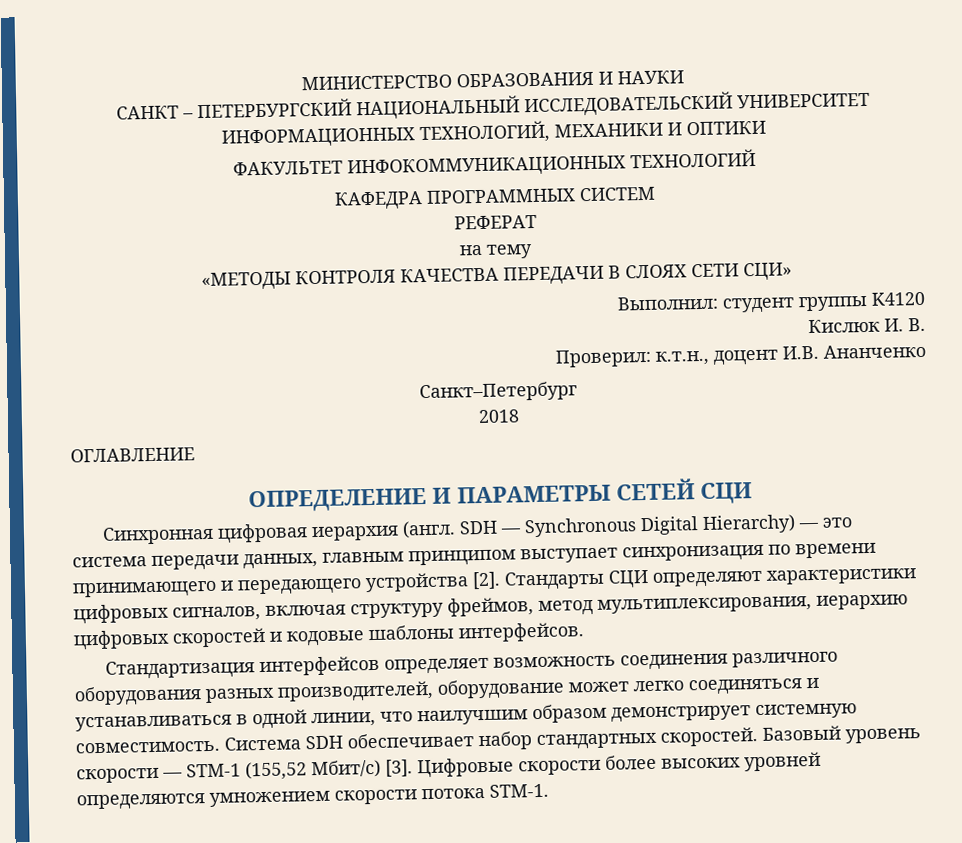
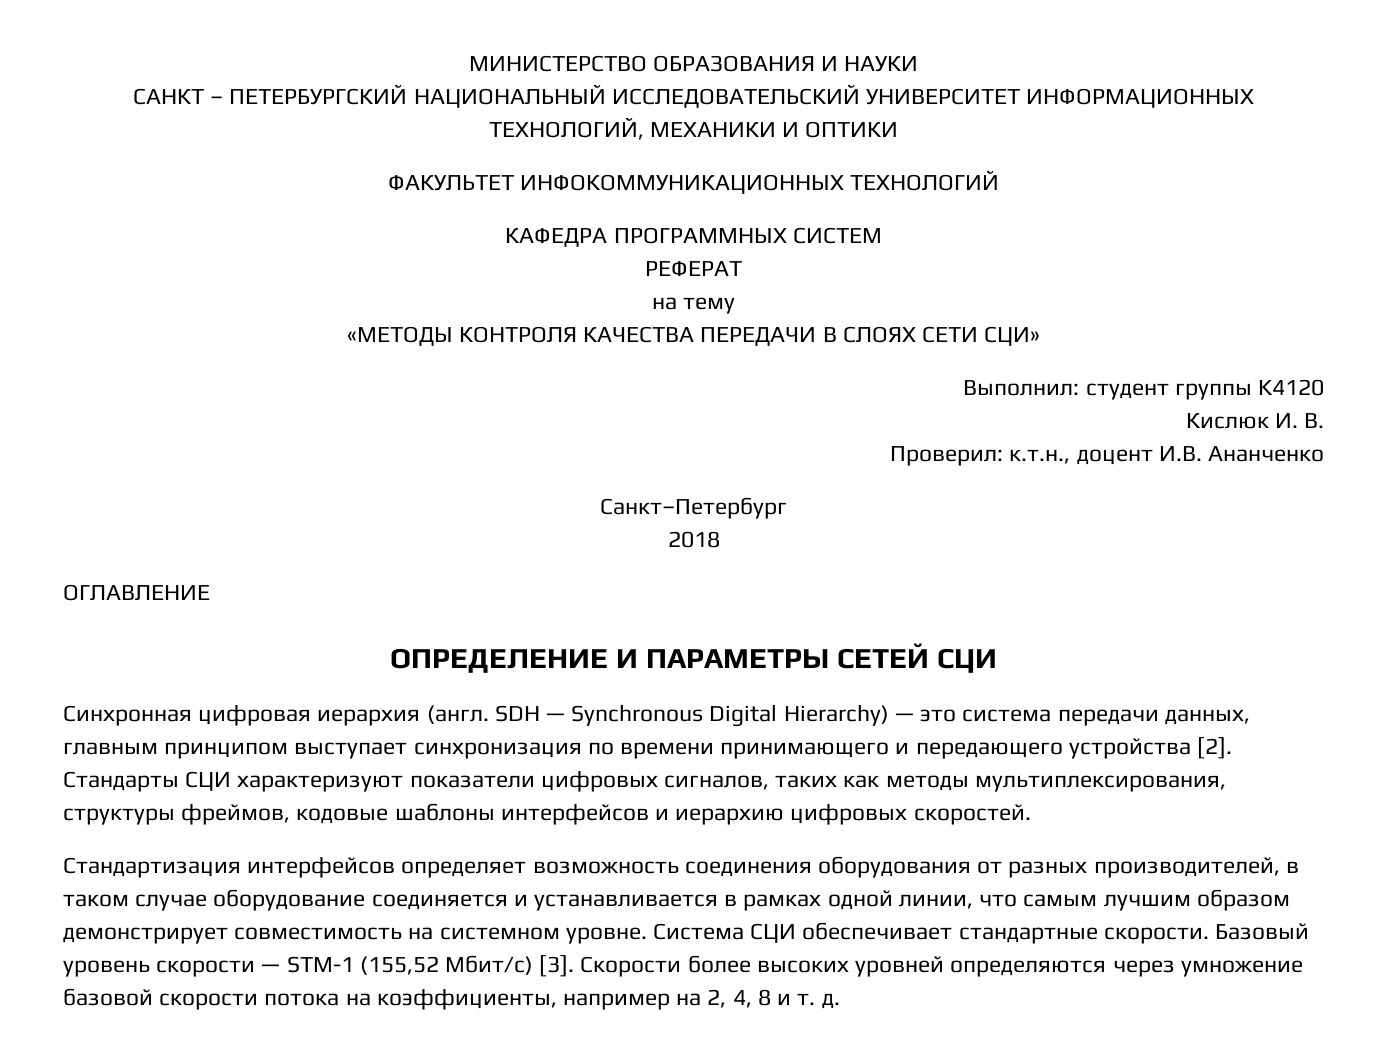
- Стандарты СЦИ определяют характеристики цифровых сигналов, включая структуру фреймов, метод мультиплексирования, иерархию цифровых скоростей и кодовые шаблоны интерфейсов.
+ Стандарты СЦИ характеризуют показатели цифровых сигналов, таких как методы мультиплексирования, структуры фреймов, кодовые шаблоны интерфейсов и иерархию цифровых скоростей.
- Стандартизация интерфейсов определяет возможность соединения различного оборудования разных производителей, оборудование может легко соединяться и устанавливаться в одной линии, что наилучшим образом демонстрирует системную совместимость. Система SDH обеспечивает набор стандартных скоростей.
+ Стандартизация интерфейсов определяет возможность соединения оборудования от разных производителей, в таком случае оборудование соединяется и устанавливается в рамках одной линии, что самым лучшим образом демонстрирует совместимость на системном уровне. Система СЦИ обеспечивает стандартные скорости.
- Цифровые скорости более высоких уровней определяются умножением скорости потока STM-1.
+ Скорости более высоких уровней определяются через умножение базовой скорости потока на коэффициенты, например на 2, 4, 8 и т. д.

